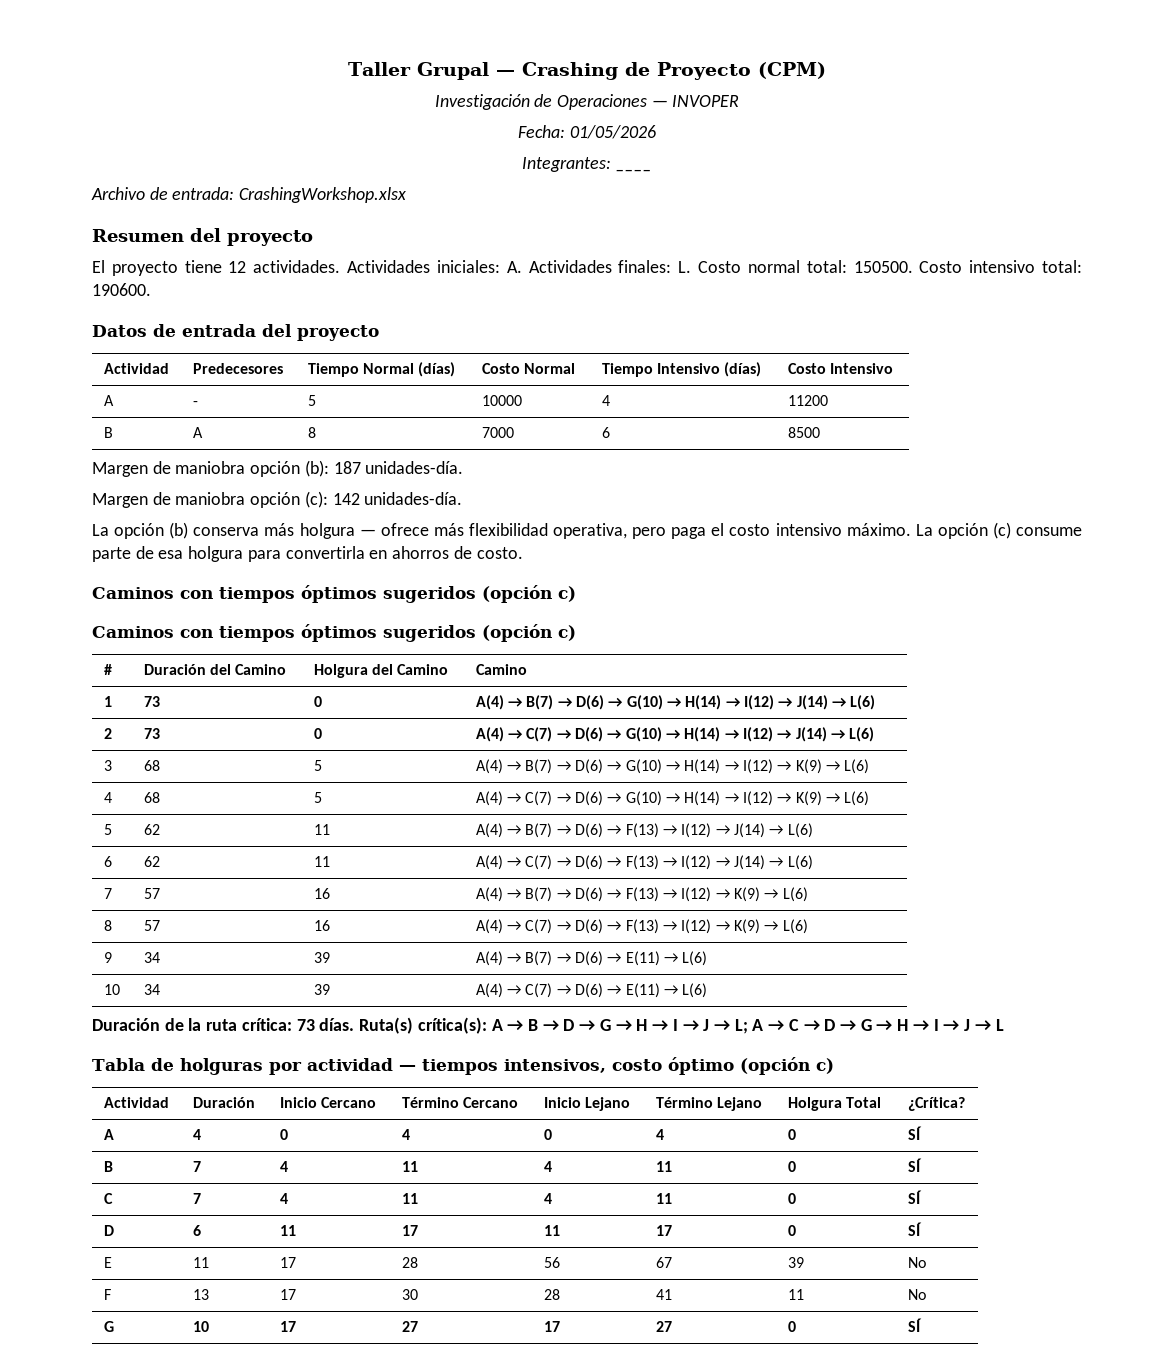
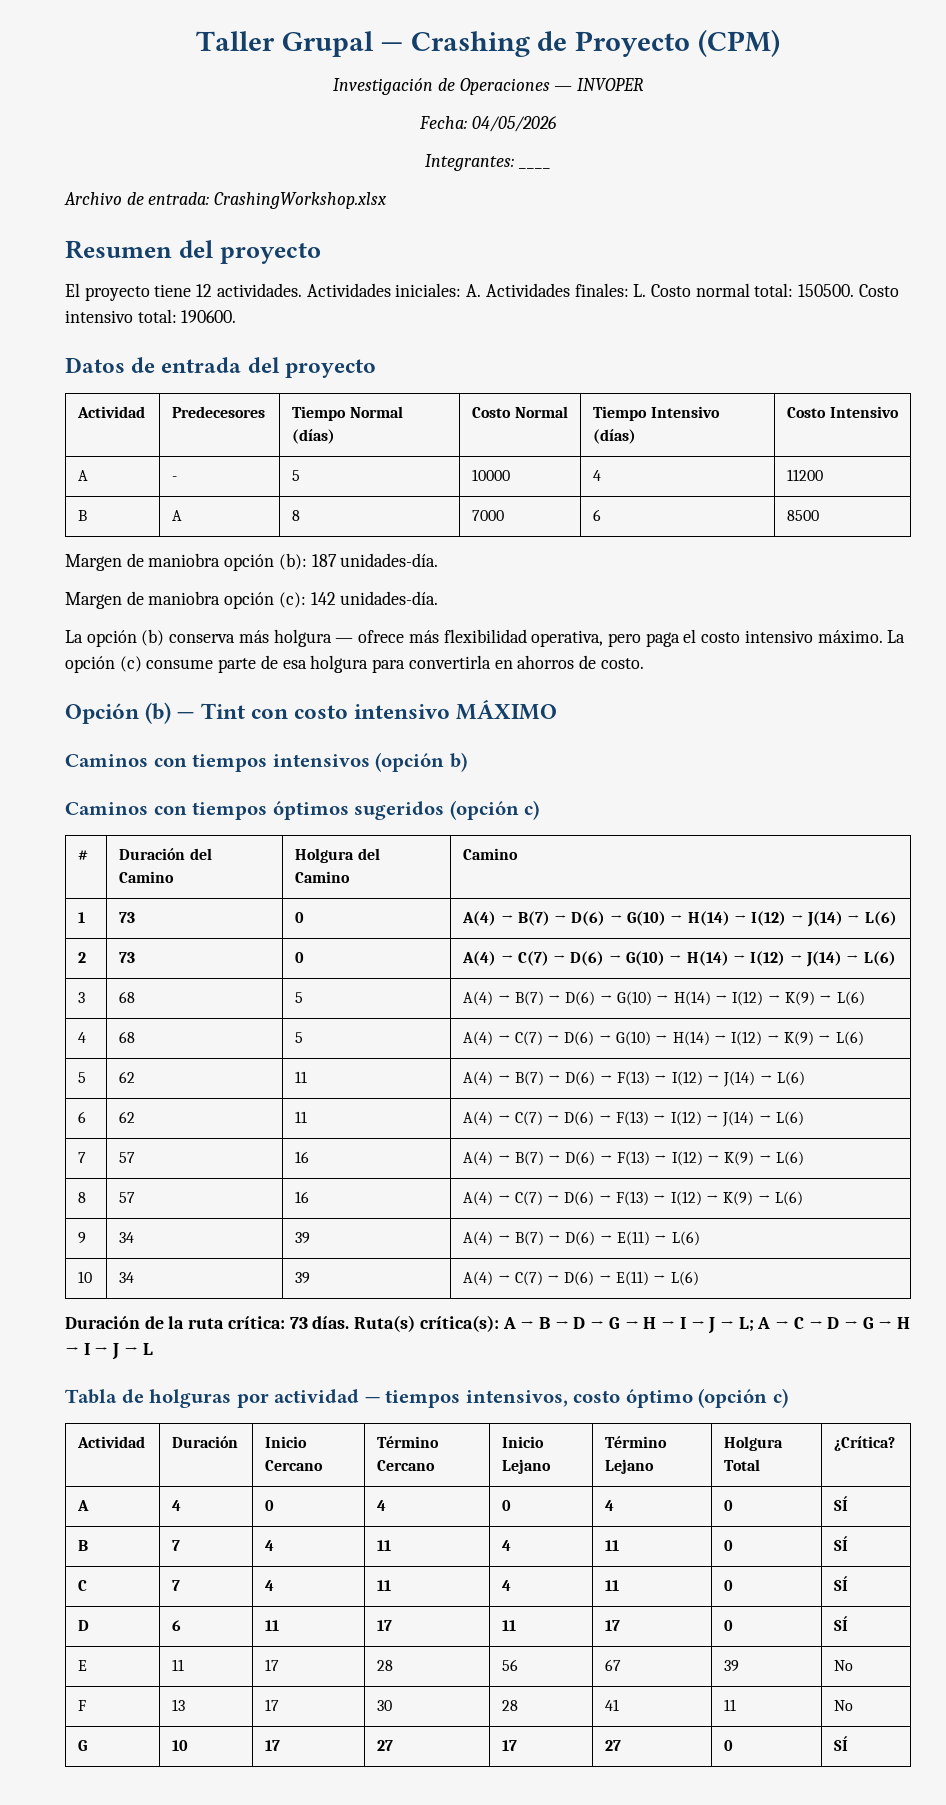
- Fecha: 01/05/2026
+ Fecha: 04/05/2026
  La opción (c) consume parte de esa holgura para convertirla en ahorros de costo.
- Caminos con tiempos óptimos sugeridos (opción c)
+ Opción (b) — Tint con costo intensivo MÁXIMO
+ Caminos con tiempos intensivos (opción b)

